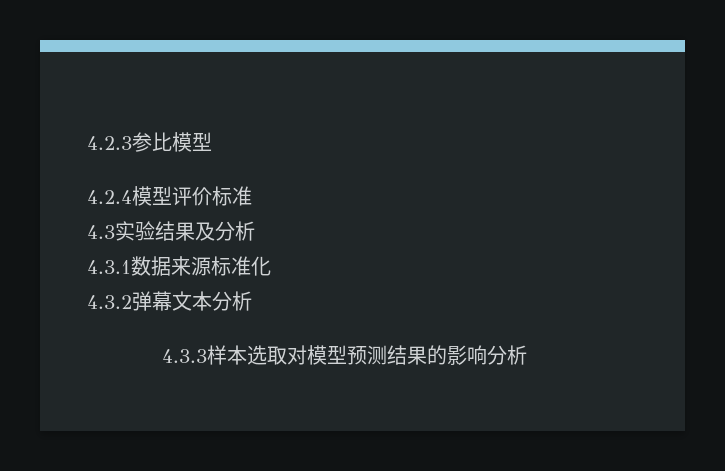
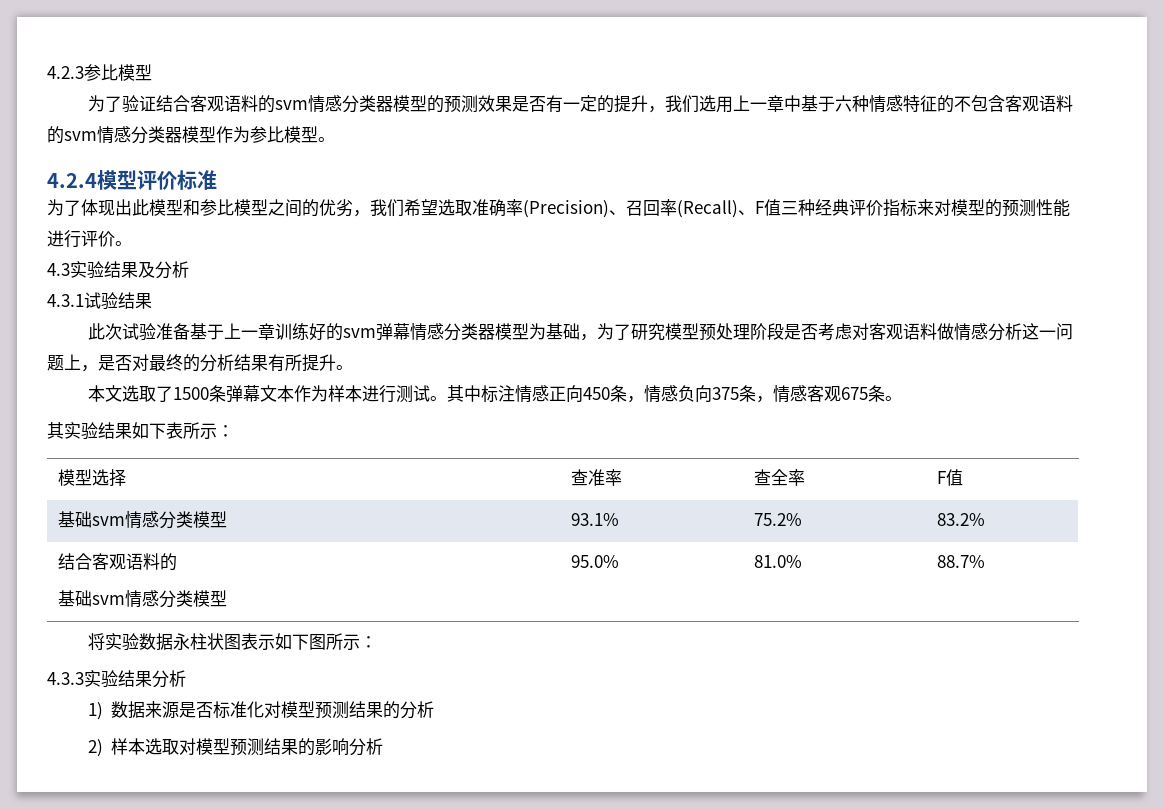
+ 为了验证结合客观语料的svm情感分类器模型的预测效果是否有一定的提升，我们选用上一章中基于六种情感特征的不包含客观语料的svm情感分类器模型作为参比模型。
  4.2.4模型评价标准
+ 为了体现出此模型和参比模型之间的优劣，我们希望选取准确率(Precision)、召回率(Recall)、F值三种经典评价指标来对模型的预测性能进行评价。
- 4.3.1数据来源标准化
- 4.3.2弹幕文本分析
- 4.3.3样本选取对模型预测结果的影响分析
+ 4.3.1试验结果
+ 此次试验准备基于上一章训练好的svm弹幕情感分类器模型为基础，为了研究模型预处理阶段是否考虑对客观语料做情感分析这一问题上，是否对最终的分析结果有所提升。
+ 本文选取了1500条弹幕文本作为样本进行测试。其中标注情感正向450条，情感负向375条，情感客观675条。
+ 其实验结果如下表所示：
+ 模型选择 | 查准率 | 查全率 | F值
+ 基础svm情感分类模型 | 93.1% | 75.2% | 83.2%
+ 结合客观语料的
+ 基础svm情感分类模型 | 95.0% | 81.0% | 88.7%
+ 将实验数据永柱状图表示如下图所示：
+ 4.3.3实验结果分析
+ 1)数据来源是否标准化对模型预测结果的分析
+ 2)样本选取对模型预测结果的影响分析

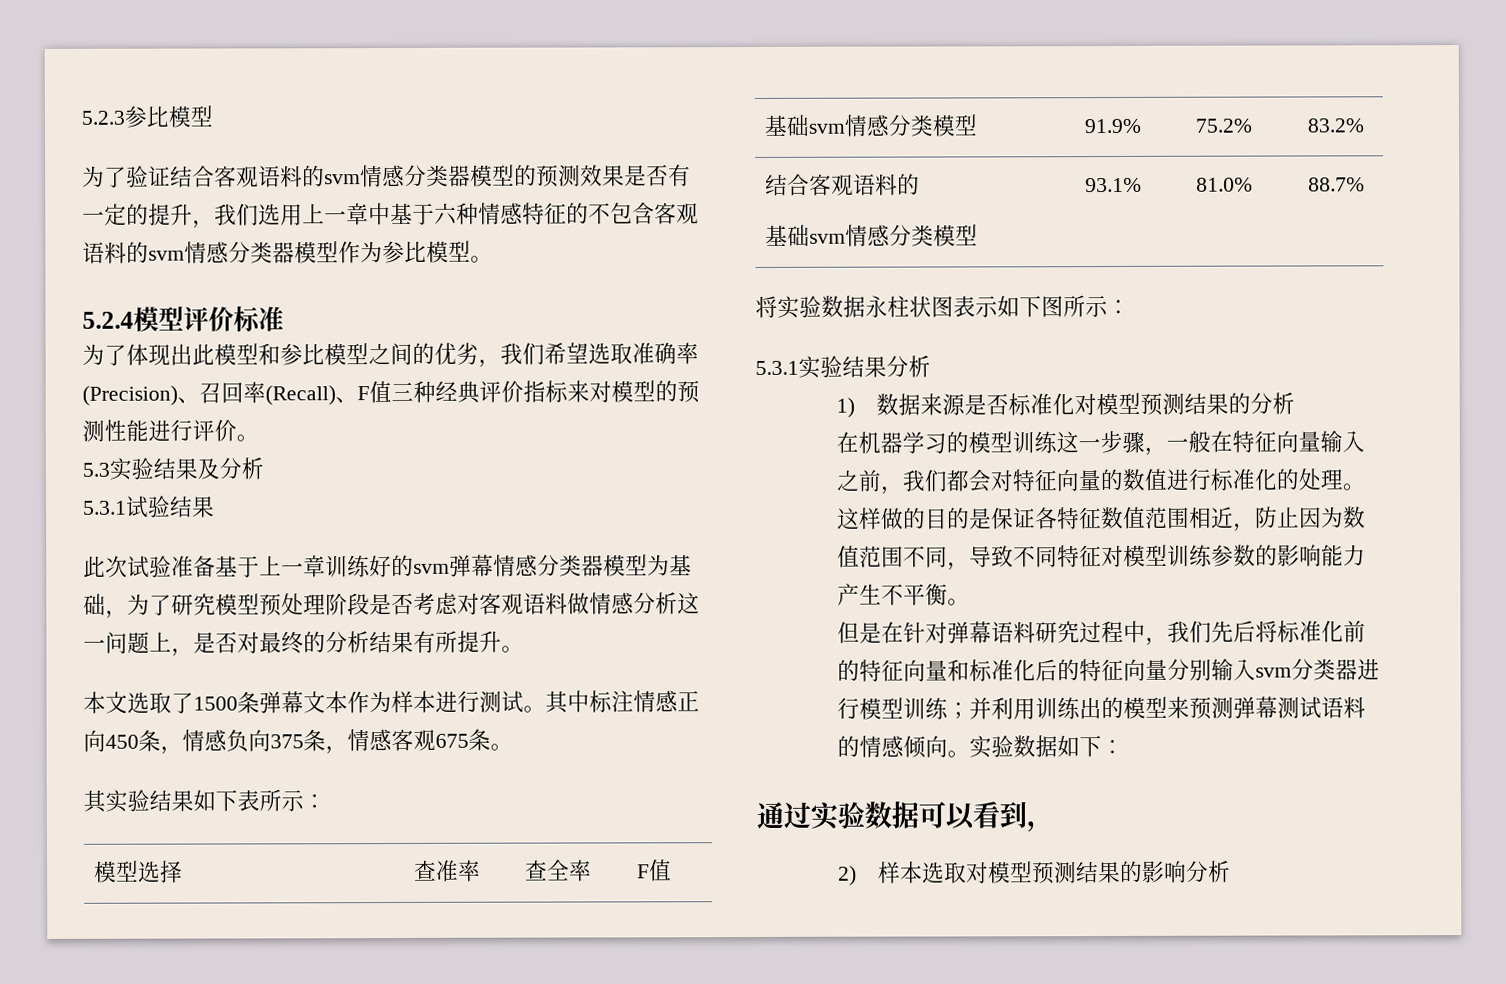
- 4.2.3参比模型
+ 5.2.3参比模型
- 4.2.4模型评价标准
+ 5.2.4模型评价标准
- 4.3实验结果及分析
+ 5.3实验结果及分析
- 4.3.1试验结果
+ 5.3.1试验结果
- 基础svm情感分类模型 | 93.1% | 75.2% | 83.2%
+ 基础svm情感分类模型 | 91.9% | 75.2% | 83.2%
  结合客观语料的
- 基础svm情感分类模型 | 95.0% | 81.0% | 88.7%
+ 基础svm情感分类模型 | 93.1% | 81.0% | 88.7%
- 4.3.3实验结果分析
+ 5.3.1实验结果分析
+ 在机器学习的模型训练这一步骤，一般在特征向量输入之前，我们都会对特征向量的数值进行标准化的处理。这样做的目的是保证各特征数值范围相近，防止因为数值范围不同，导致不同特征对模型训练参数的影响能力产生不平衡。
+ 但是在针对弹幕语料研究过程中，我们先后将标准化前的特征向量和标准化后的特征向量分别输入svm分类器进行模型训练；并利用训练出的模型来预测弹幕测试语料的情感倾向。实验数据如下：
+ 通过实验数据可以看到，

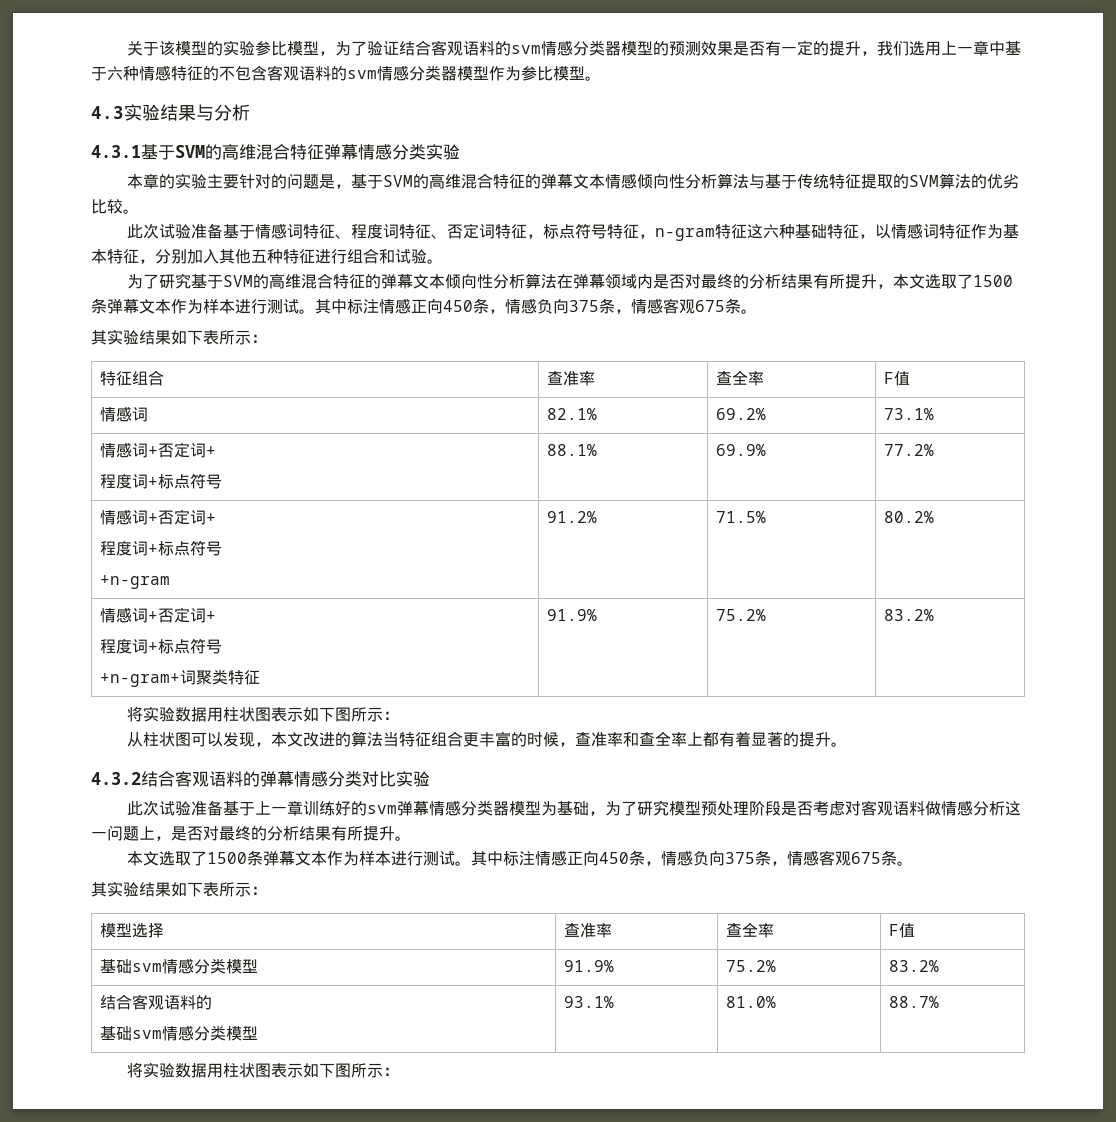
- 5.2.3参比模型
- 为了验证结合客观语料的svm情感分类器模型的预测效果是否有一定的提升，我们选用上一章中基于六种情感特征的不包含客观语料的svm情感分类器模型作为参比模型。
+ 关于该模型的实验参比模型，为了验证结合客观语料的svm情感分类器模型的预测效果是否有一定的提升，我们选用上一章中基于六种情感特征的不包含客观语料的svm情感分类器模型作为参比模型。
- 5.2.4模型评价标准
- 为了体现出此模型和参比模型之间的优劣，我们希望选取准确率(Precision)、召回率(Recall)、F值三种经典评价指标来对模型的预测性能进行评价。
- 5.3实验结果及分析
- 5.3.1试验结果
+ 4.3实验结果与分析
+ 4.3.1基于SVM的高维混合特征弹幕情感分类实验
+ 本章的实验主要针对的问题是，基于SVM的高维混合特征的弹幕文本情感倾向性分析算法与基于传统特征提取的SVM算法的优劣比较。
+ 此次试验准备基于情感词特征、程度词特征、否定词特征，标点符号特征，n-gram特征这六种基础特征，以情感词特征作为基本特征，分别加入其他五种特征进行组合和试验。
+ 为了研究基于SVM的高维混合特征的弹幕文本倾向性分析算法在弹幕领域内是否对最终的分析结果有所提升，本文选取了1500条弹幕文本作为样本进行测试。其中标注情感正向450条，情感负向375条，情感客观675条。
+ 其实验结果如下表所示：
+ 特征组合 | 查准率 | 查全率 | F值
+ 情感词 | 82.1% | 69.2% | 73.1%
+ 情感词+否定词+
+ 程度词+标点符号 | 88.1% | 69.9% | 77.2%
+ 情感词+否定词+
+ 程度词+标点符号
+ +n-gram | 91.2% | 71.5% | 80.2%
+ 情感词+否定词+
+ 程度词+标点符号
+ +n-gram+词聚类特征 | 91.9% | 75.2% | 83.2%
+ 将实验数据用柱状图表示如下图所示：
+ 从柱状图可以发现，本文改进的算法当特征组合更丰富的时候，查准率和查全率上都有着显著的提升。
+ 4.3.2结合客观语料的弹幕情感分类对比实验
  基础svm情感分类模型 | 91.9% | 75.2% | 83.2%
  结合客观语料的
  基础svm情感分类模型 | 93.1% | 81.0% | 88.7%
- 将实验数据永柱状图表示如下图所示：
- 5.3.1实验结果分析
- 1)数据来源是否标准化对模型预测结果的分析
- 在机器学习的模型训练这一步骤，一般在特征向量输入之前，我们都会对特征向量的数值进行标准化的处理。这样做的目的是保证各特征数值范围相近，防止因为数值范围不同，导致不同特征对模型训练参数的影响能力产生不平衡。
- 但是在针对弹幕语料研究过程中，我们先后将标准化前的特征向量和标准化后的特征向量分别输入svm分类器进行模型训练；并利用训练出的模型来预测弹幕测试语料的情感倾向。实验数据如下：
- 通过实验数据可以看到，
- 2)样本选取对模型预测结果的影响分析
+ 将实验数据用柱状图表示如下图所示：

